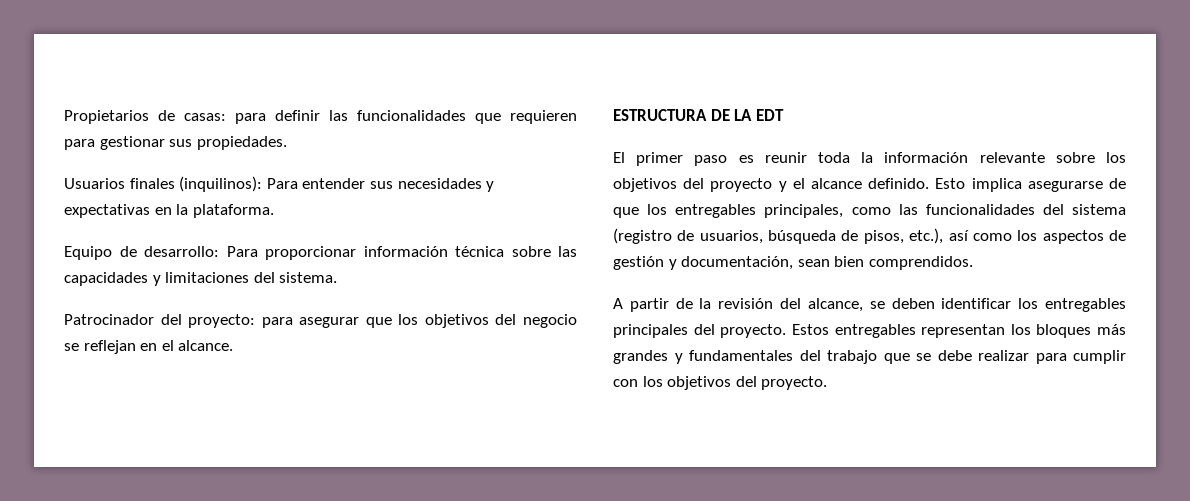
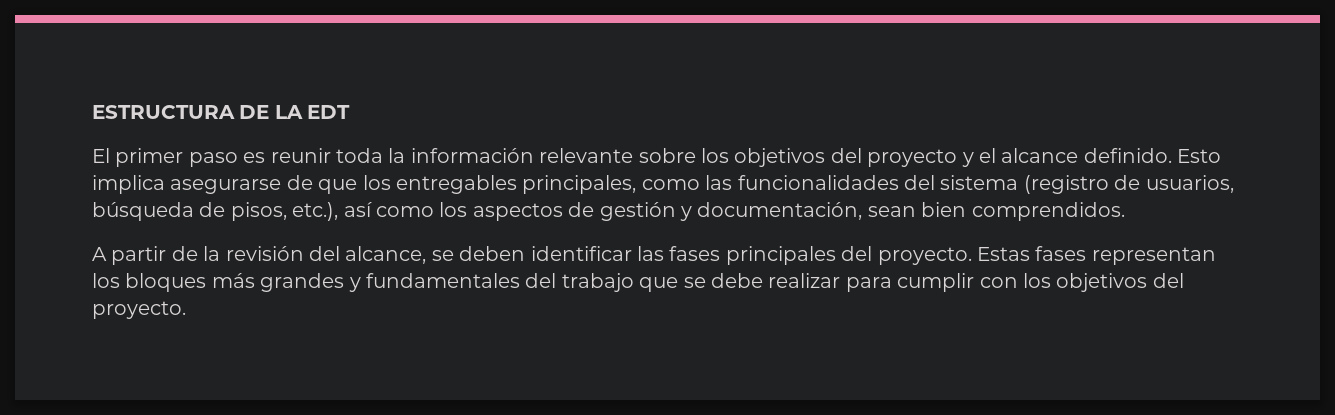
- Propietarios de casas: para definir las funcionalidades que requieren para gestionar sus propiedades.
- Usuarios finales (inquilinos): Para entender sus necesidades y expectativas en la plataforma.
- Equipo de desarrollo: Para proporcionar información técnica sobre las capacidades y limitaciones del sistema.
- Patrocinador del proyecto: para asegurar que los objetivos del negocio se reflejan en el alcance.
- A partir de la revisión del alcance, se deben identificar los entregables principales del proyecto.
+ A partir de la revisión del alcance, se deben identificar las fases principales del proyecto.
- Estos entregables representan los bloques más grandes y fundamentales del trabajo que se debe realizar para cumplir con los objetivos del proyecto.
+ Estas fases representan los bloques más grandes y fundamentales del trabajo que se debe realizar para cumplir con los objetivos del proyecto.

